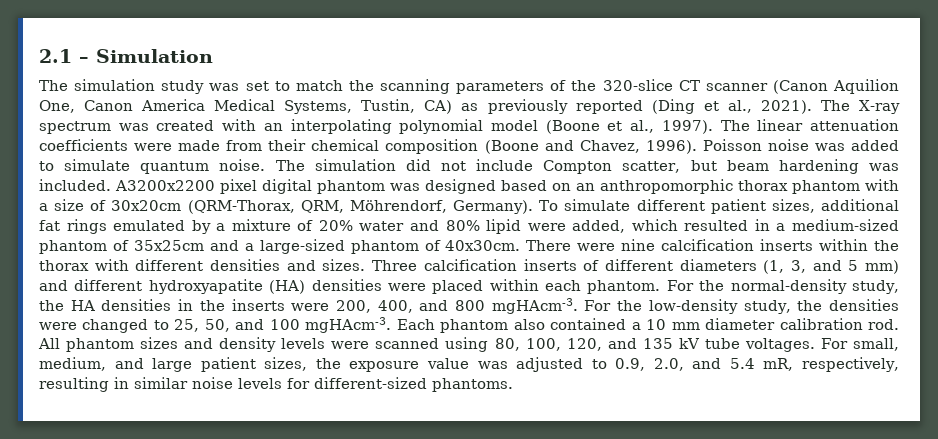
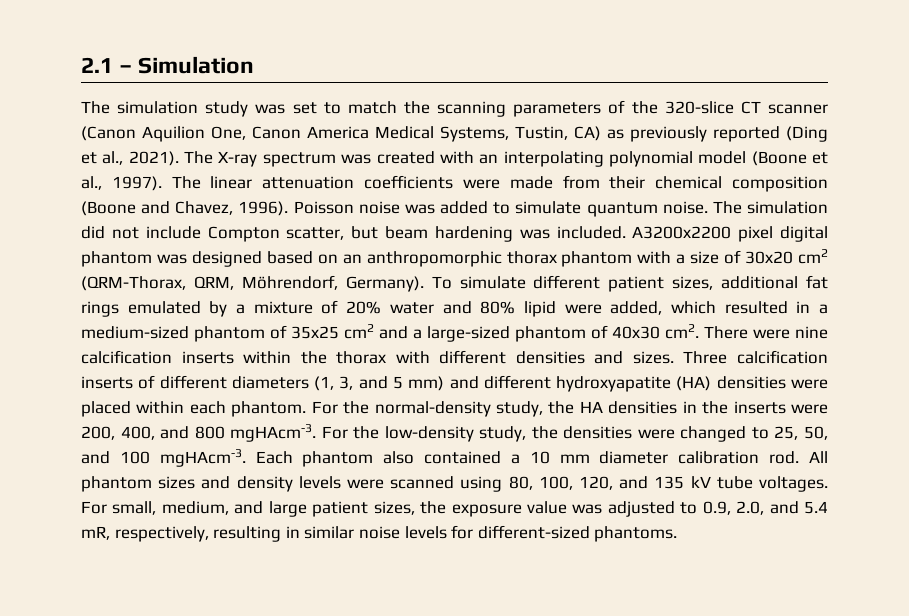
- A3200x2200 pixel digital phantom was designed based on an anthropomorphic thorax phantom with a size of 30x20cm (QRM-Thorax, QRM, Mӧhrendorf, Germany).
+ A3200x2200 pixel digital phantom was designed based on an anthropomorphic thorax phantom with a size of 30x20 cm2 (QRM-Thorax, QRM, Mӧhrendorf, Germany).
- To simulate different patient sizes, additional fat rings emulated by a mixture of 20% water and 80% lipid were added, which resulted in a medium-sized phantom of 35x25cm and a large-sized phantom of 40x30cm.
+ To simulate different patient sizes, additional fat rings emulated by a mixture of 20% water and 80% lipid were added, which resulted in a medium-sized phantom of 35x25 cm2 and a large-sized phantom of 40x30 cm2.

